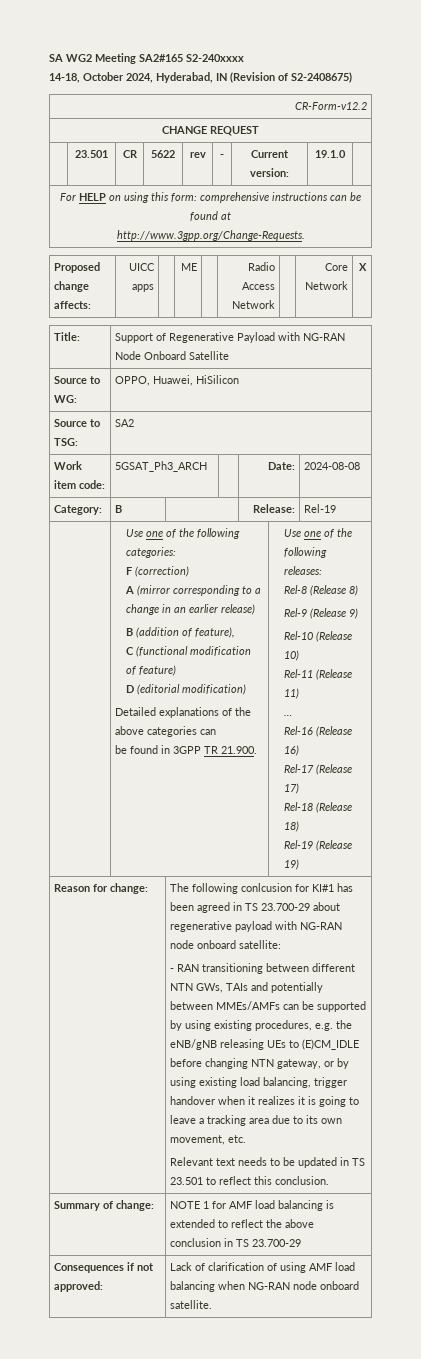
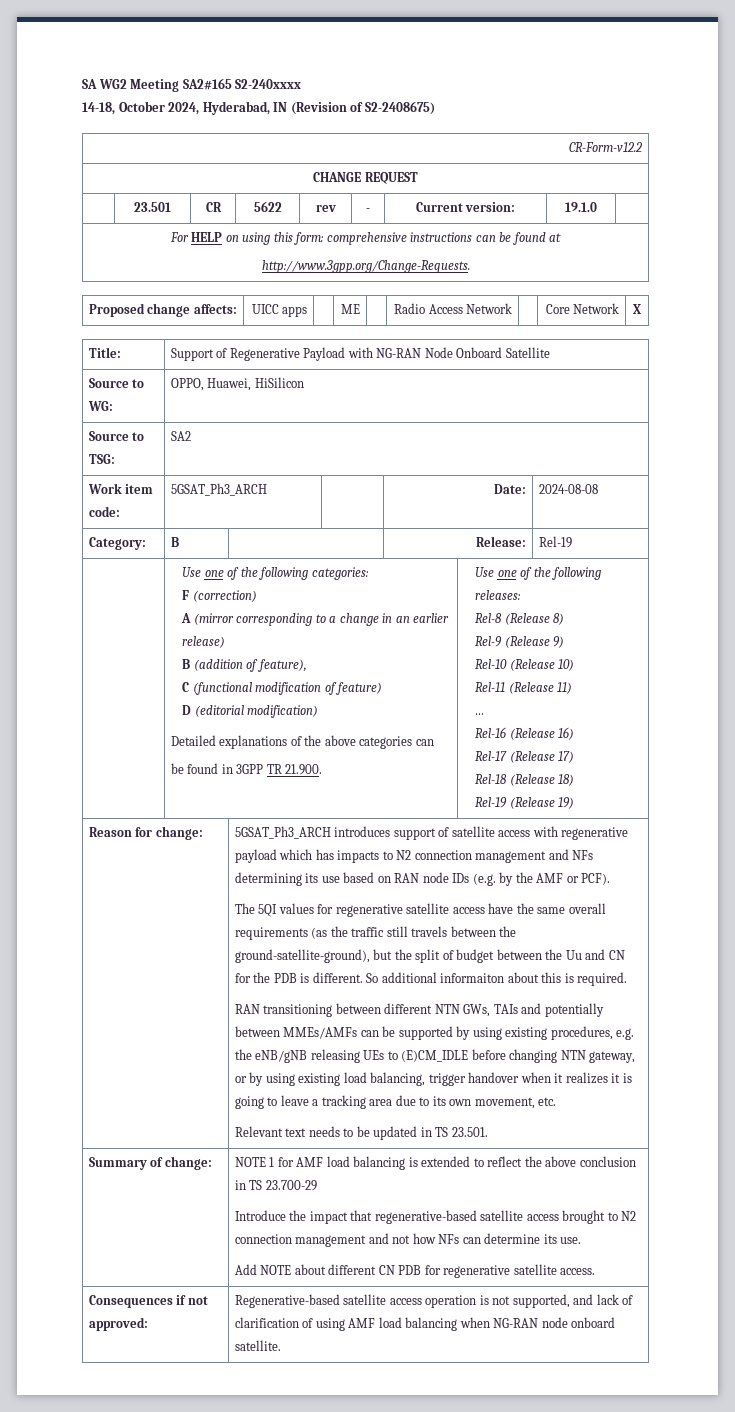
- The following conlcusion for KI#1 has been agreed in TS 23.700-29 about regenerative payload with NG-RAN node onboard satellite:
- - RAN transitioning between different NTN GWs, TAIs and potentially between MMEs/AMFs can be supported by using existing procedures, e.g. the eNB/gNB releasing UEs to (E)CM_IDLE before changing NTN gateway, or by using existing load balancing, trigger handover when it realizes it is going to leave a tracking area due to its own movement, etc.
+ 5GSAT_Ph3_ARCH introduces support of satellite access with regenerative payload which has impacts to N2 connection management and NFs determining its use based on RAN node IDs (e.g. by the AMF or PCF).
+ The 5QI values for regenerative satellite access have the same overall requirements (as the traffic still travels between the ground-satellite-ground), but the split of budget between the Uu and CN for the PDB is different. So additional informaiton about this is required.
+ RAN transitioning between different NTN GWs, TAIs and potentially between MMEs/AMFs can be supported by using existing procedures, e.g. the eNB/gNB releasing UEs to (E)CM_IDLE before changing NTN gateway, or by using existing load balancing, trigger handover when it realizes it is going to leave a tracking area due to its own movement, etc.
- Relevant text needs to be updated in TS 23.501 to reflect this conclusion.
+ Relevant text needs to be updated in TS 23.501.
- Consequences if not approved: | Lack of clarification of using AMF load balancing when NG-RAN node onboard satellite.
+ Introduce the impact that regenerative-based satellite access brought to N2 connection management and not how NFs can determine its use.
+ Add NOTE about different CN PDB for regenerative satellite access.
+ Consequences if not approved: | Regenerative-based satellite access operation is not supported, and lack of clarification of using AMF load balancing when NG-RAN node onboard satellite.

